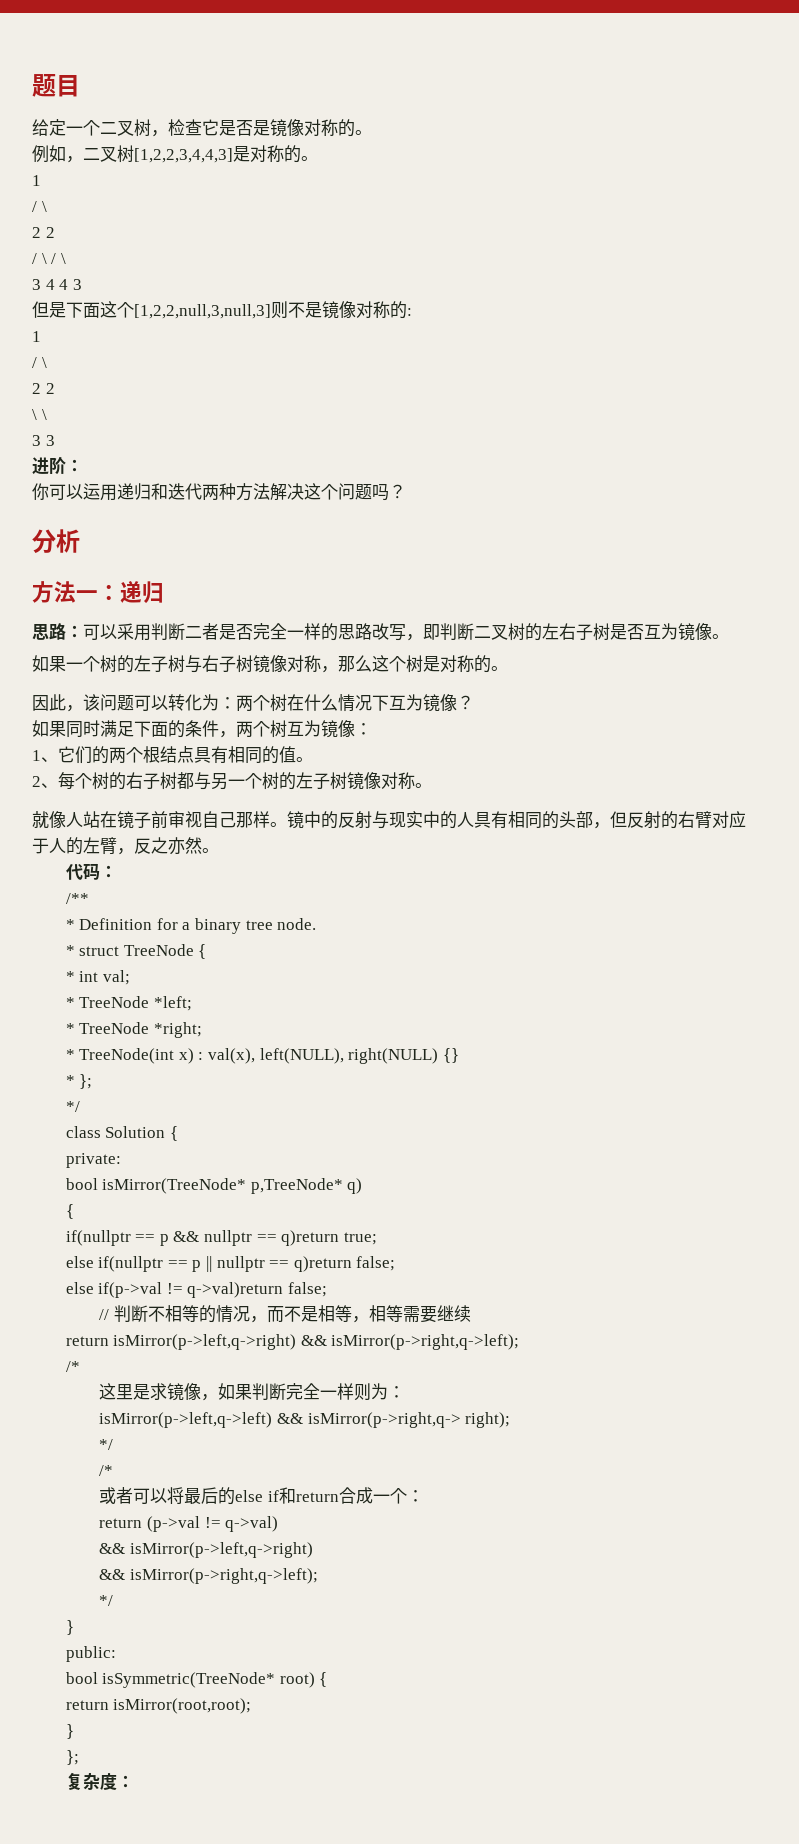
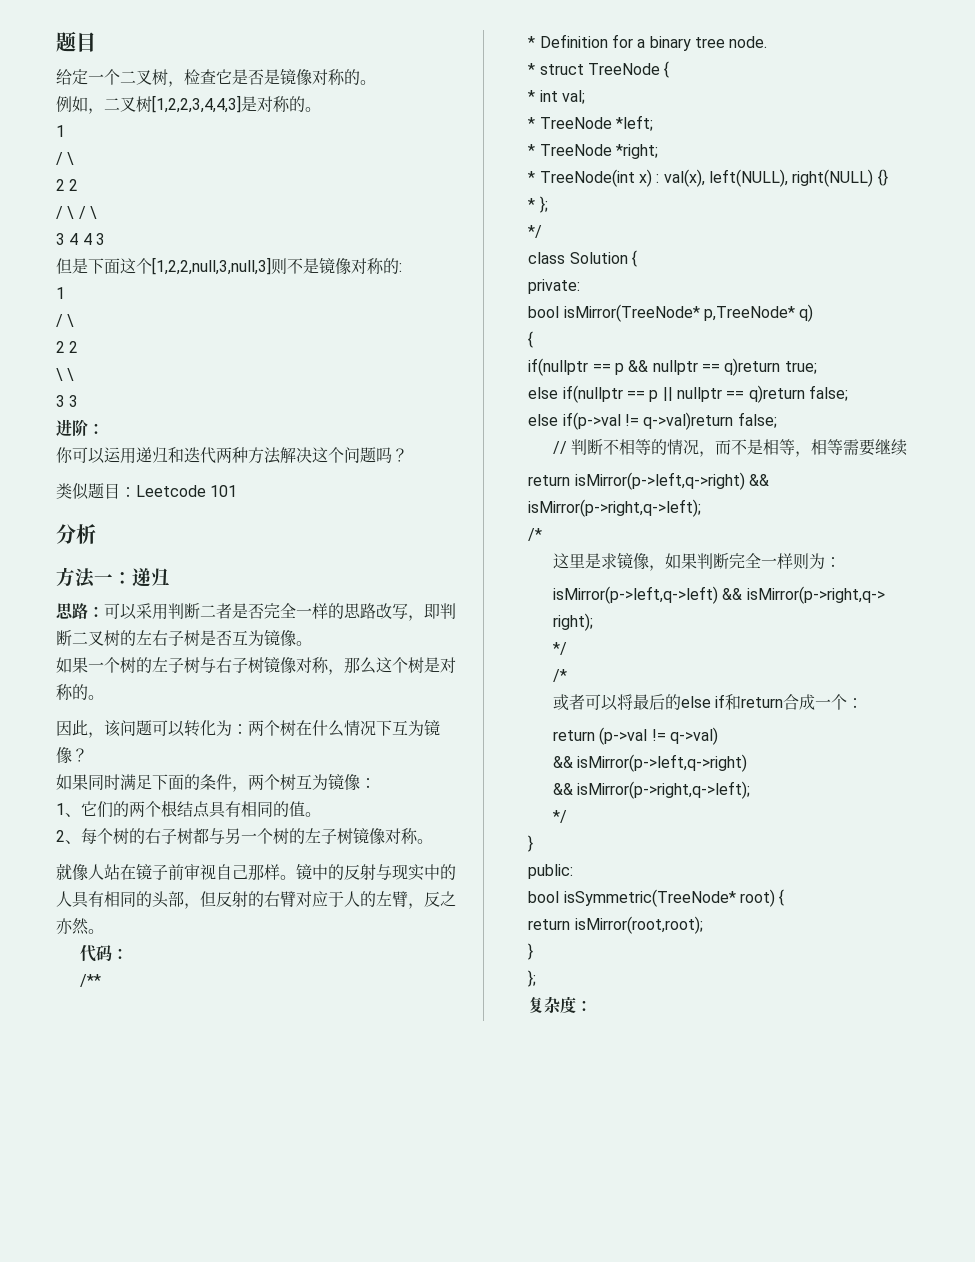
+ 类似题目：Leetcode 101

